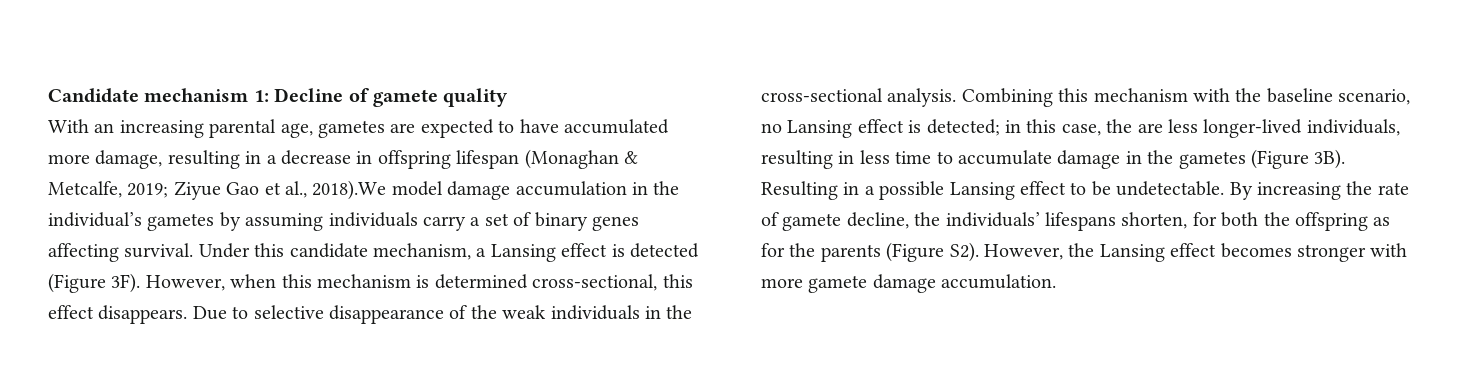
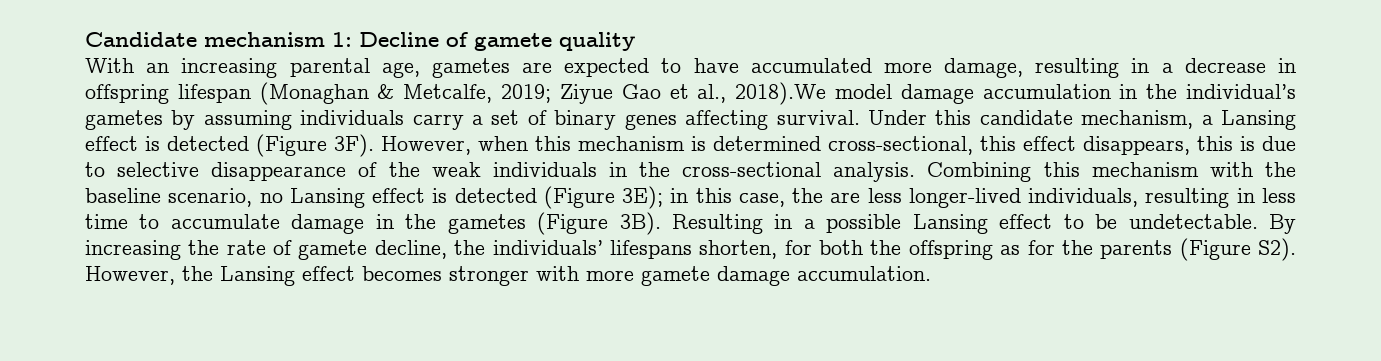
- However, when this mechanism is determined cross-sectional, this effect disappears. Due to selective disappearance of the weak individuals in the cross-sectional analysis.
+ However, when this mechanism is determined cross-sectional, this effect disappears, this is due to selective disappearance of the weak individuals in the cross-sectional analysis.
- Combining this mechanism with the baseline scenario, no Lansing effect is detected; in this case, the are less longer-lived individuals, resulting in less time to accumulate damage in the gametes (Figure 3B).
+ Combining this mechanism with the baseline scenario, no Lansing effect is detected (Figure 3E); in this case, the are less longer-lived individuals, resulting in less time to accumulate damage in the gametes (Figure 3B).

